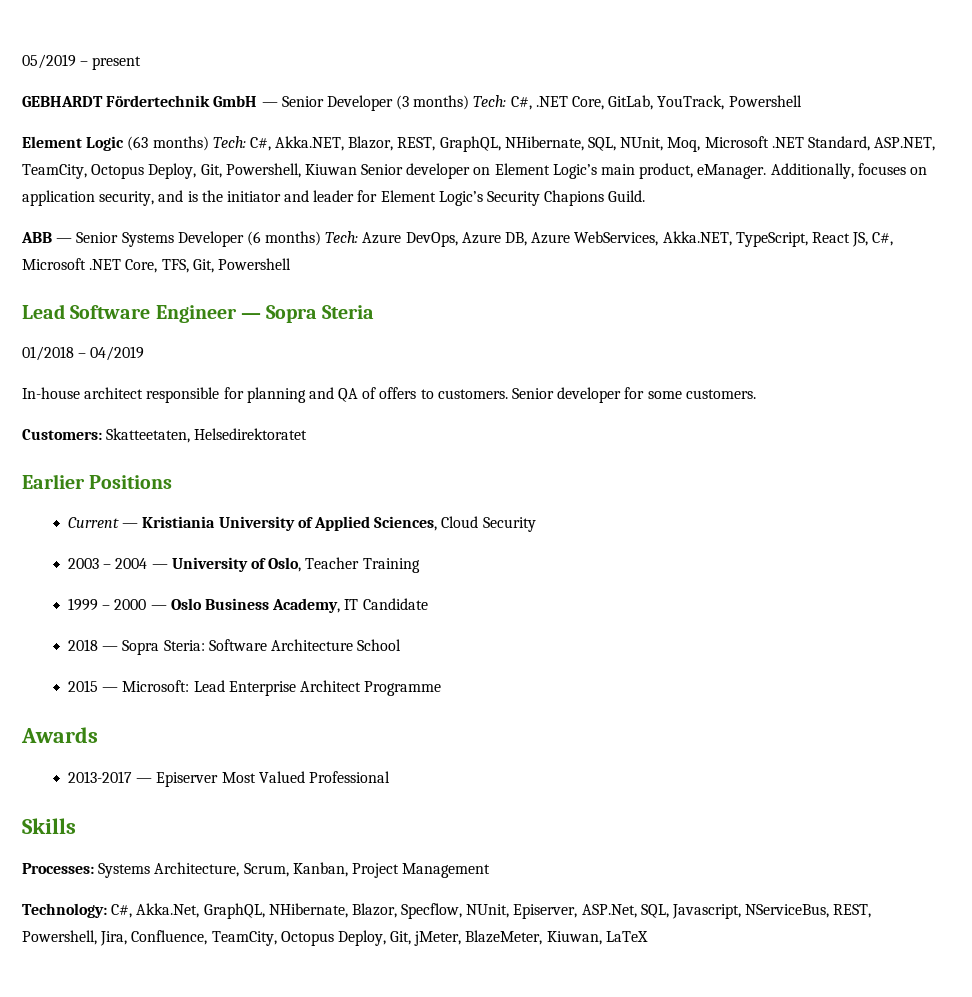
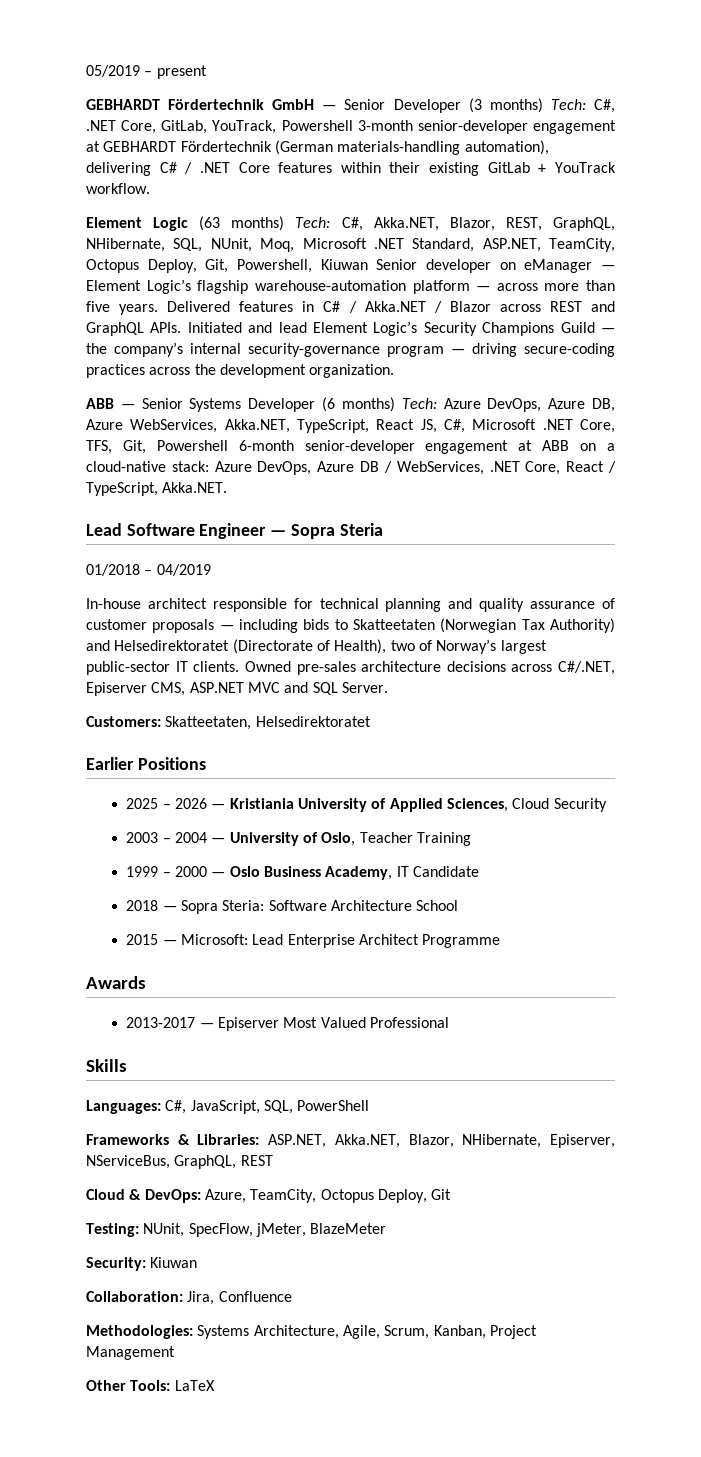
- GEBHARDT Fördertechnik GmbH — Senior Developer (3 months) Tech: C#, .NET Core, GitLab, YouTrack, Powershell
+ GEBHARDT Fördertechnik GmbH — Senior Developer (3 months) Tech: C#, .NET Core, GitLab, YouTrack, Powershell 3-month senior-developer engagement at GEBHARDT Fördertechnik (German materials-handling automation), delivering C# / .NET Core features within their existing GitLab + YouTrack workflow.
- Element Logic (63 months) Tech: C#, Akka.NET, Blazor, REST, GraphQL, NHibernate, SQL, NUnit, Moq, Microsoft .NET Standard, ASP.NET, TeamCity, Octopus Deploy, Git, Powershell, Kiuwan Senior developer on Element Logic’s main product, eManager. Additionally, focuses on application security, and is the initiator and leader for Element Logic’s Security Chapions Guild.
+ Element Logic (63 months) Tech: C#, Akka.NET, Blazor, REST, GraphQL, NHibernate, SQL, NUnit, Moq, Microsoft .NET Standard, ASP.NET, TeamCity, Octopus Deploy, Git, Powershell, Kiuwan Senior developer on eManager — Element Logic’s flagship warehouse-automation platform — across more than five years. Delivered features in C# / Akka.NET / Blazor across REST and GraphQL APIs. Initiated and lead Element Logic’s Security Champions Guild — the company’s internal security-governance program — driving secure-coding practices across the development organization.
- ABB — Senior Systems Developer (6 months) Tech: Azure DevOps, Azure DB, Azure WebServices, Akka.NET, TypeScript, React JS, C#, Microsoft .NET Core, TFS, Git, Powershell
+ ABB — Senior Systems Developer (6 months) Tech: Azure DevOps, Azure DB, Azure WebServices, Akka.NET, TypeScript, React JS, C#, Microsoft .NET Core, TFS, Git, Powershell 6-month senior-developer engagement at ABB on a cloud-native stack: Azure DevOps, Azure DB / WebServices, .NET Core, React / TypeScript, Akka.NET.
- In-house architect responsible for planning and QA of offers to customers. Senior developer for some customers.
+ In-house architect responsible for technical planning and quality assurance of customer proposals — including bids to Skatteetaten (Norwegian Tax Authority) and Helsedirektoratet (Directorate of Health), two of Norway’s largest public-sector IT clients. Owned pre-sales architecture decisions across C#/.NET, Episerver CMS, ASP.NET MVC and SQL Server.
- Current — Kristiania University of Applied Sciences, Cloud Security
+ 2025 – 2026 — Kristiania University of Applied Sciences, Cloud Security
- Processes: Systems Architecture, Scrum, Kanban, Project Management
+ Languages: C#, JavaScript, SQL, PowerShell
+ Frameworks & Libraries: ASP.NET, Akka.NET, Blazor, NHibernate, Episerver, NServiceBus, GraphQL, REST
+ Cloud & DevOps: Azure, TeamCity, Octopus Deploy, Git
+ Testing: NUnit, SpecFlow, jMeter, BlazeMeter
+ Security: Kiuwan
+ Collaboration: Jira, Confluence
+ Methodologies: Systems Architecture, Agile, Scrum, Kanban, Project Management
- Technology: C#, Akka.Net, GraphQL, NHibernate, Blazor, Specflow, NUnit, Episerver, ASP.Net, SQL, Javascript, NServiceBus, REST, Powershell, Jira, Confluence, TeamCity, Octopus Deploy, Git, jMeter, BlazeMeter, Kiuwan, LaTeX
+ Other Tools: LaTeX

